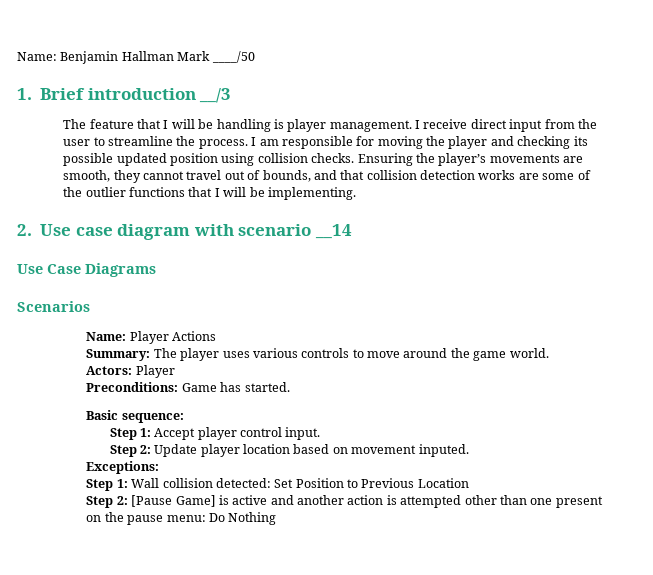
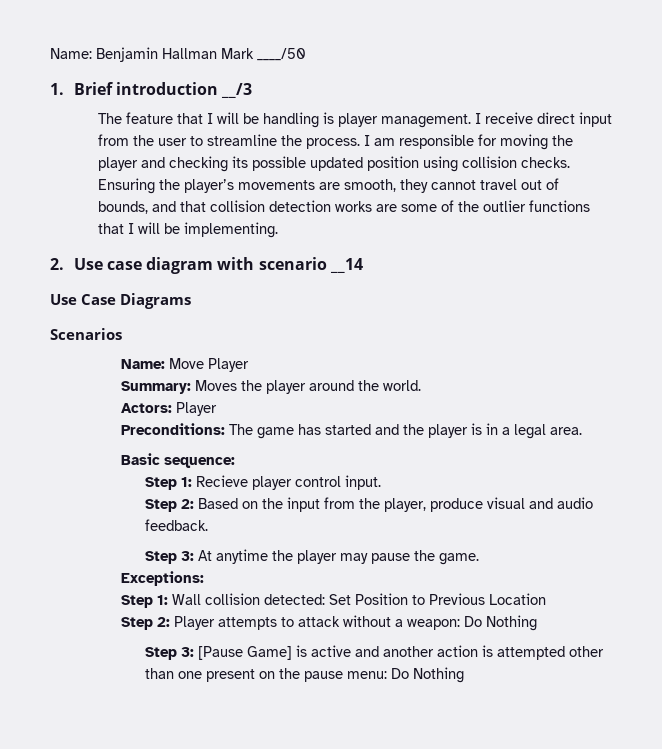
- Name: Player Actions
+ Name: Move Player
- Summary: The player uses various controls to move around the game world.
+ Summary: Moves the player around the world.
- Preconditions: Game has started.
+ Preconditions: The game has started and the player is in a legal area.
- Step 1: Accept player control input.
+ Step 1: Recieve player control input.
- Step 2: Update player location based on movement inputed.
+ Step 2: Based on the input from the player, produce visual and audio feedback.
+ Step 3: At anytime the player may pause the game.
- Step 2: [Pause Game] is active and another action is attempted other than one present on the pause menu: Do Nothing
+ Step 2: Player attempts to attack without a weapon: Do Nothing
+ Step 3: [Pause Game] is active and another action is attempted other than one present on the pause menu: Do Nothing

